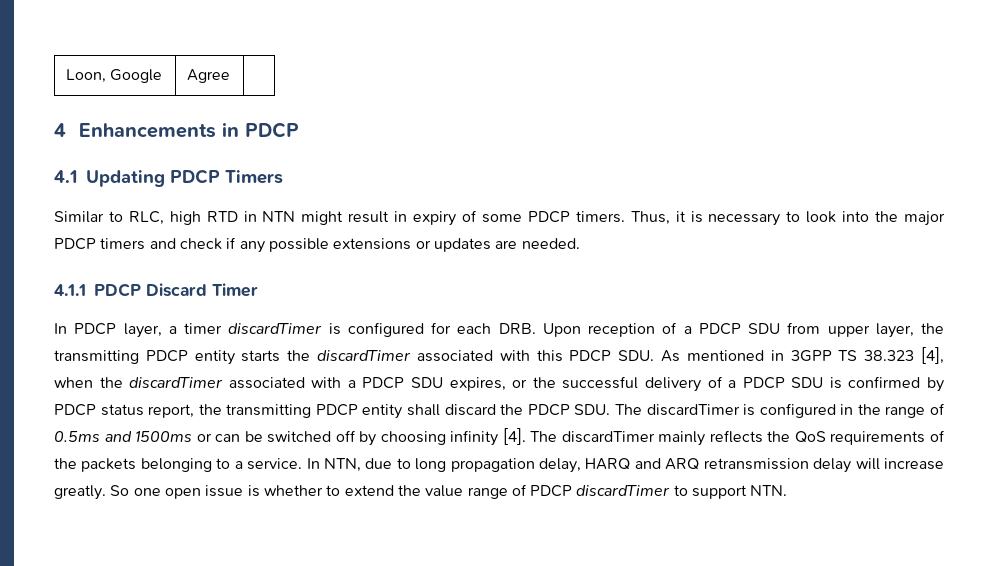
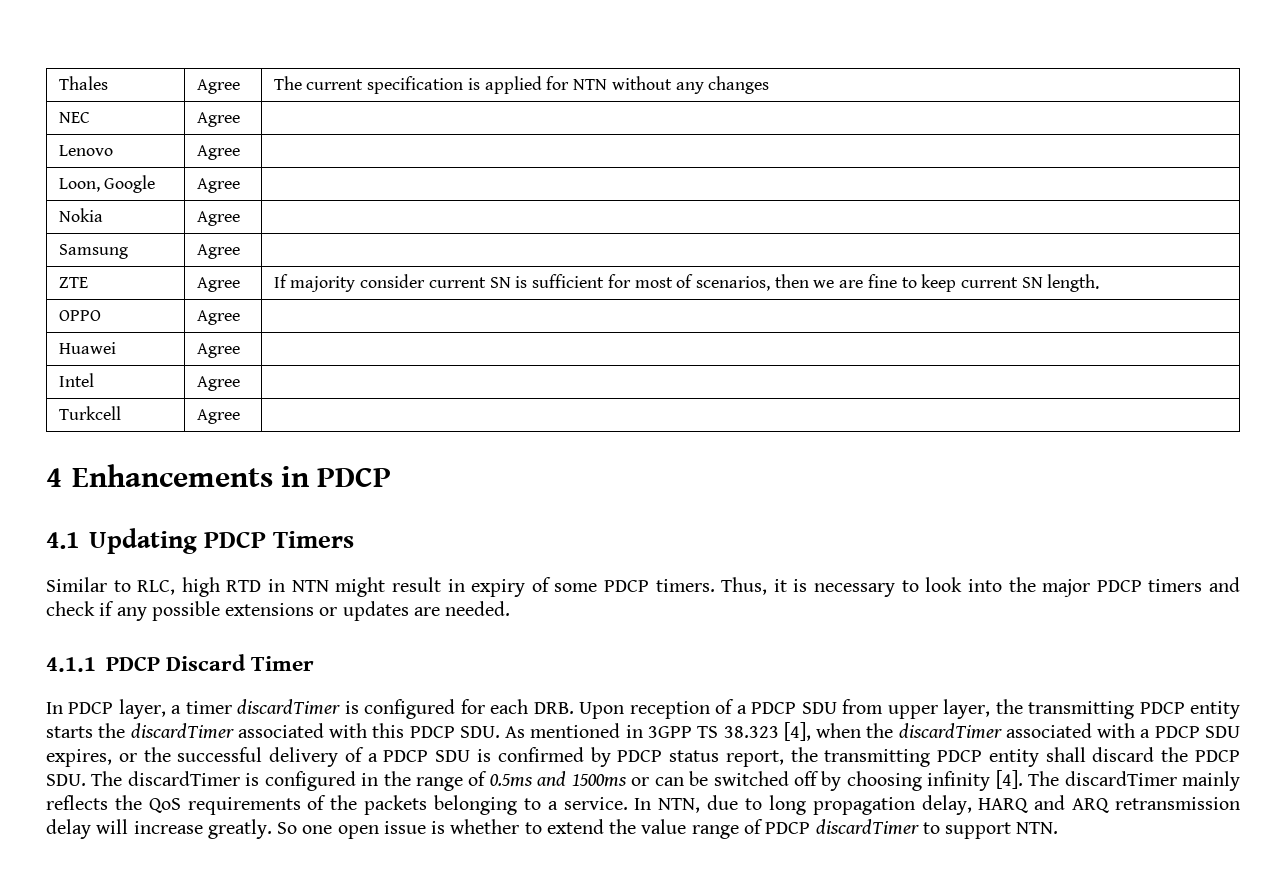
+ Thales | Agree | The current specification is applied for NTN without any changes
+ NEC | Agree |
+ Lenovo | Agree |
  Loon, Google | Agree |
+ Nokia | Agree |
+ Samsung | Agree |
+ ZTE | Agree | If majority consider current SN is sufficient for most of scenarios, then we are fine to keep current SN length.
+ OPPO | Agree |
+ Huawei | Agree |
+ Intel | Agree |
+ Turkcell | Agree |

